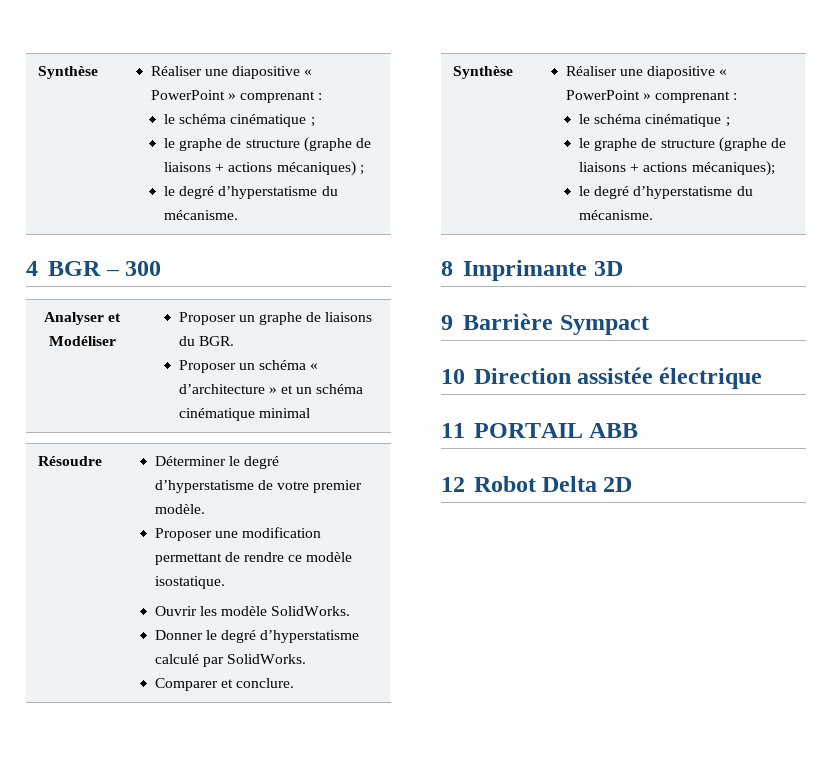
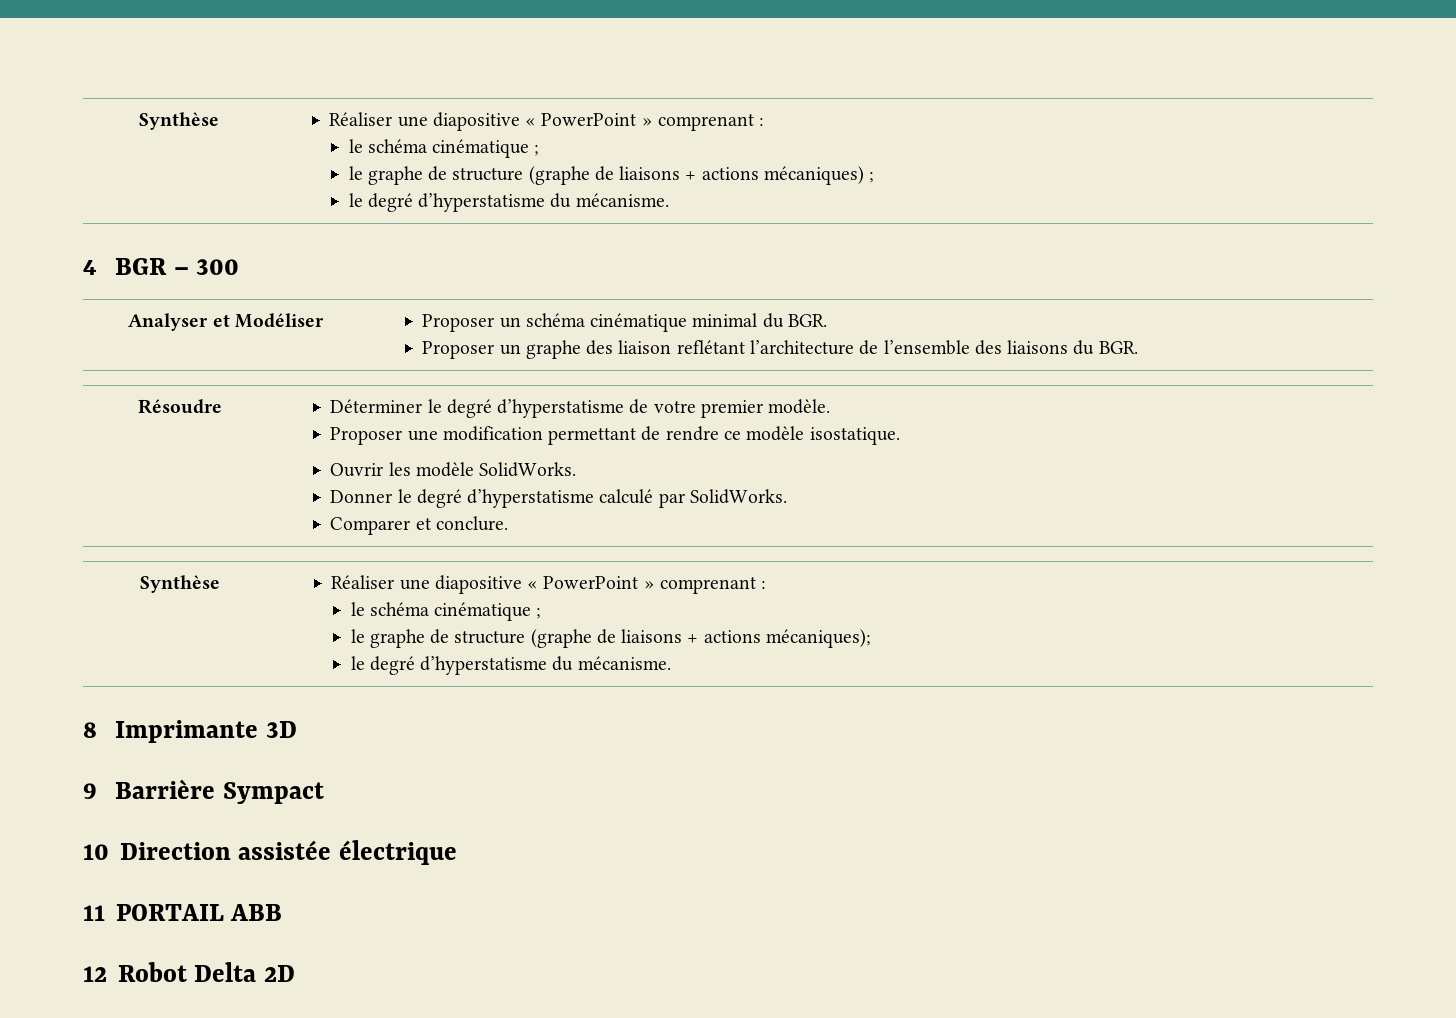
- Analyser et Modéliser | Proposer un graphe de liaisons du BGR.
- Proposer un schéma « d’architecture » et un schéma cinématique minimal
+ Analyser et Modéliser | Proposer un schéma cinématique minimal du BGR.
+ Proposer un graphe des liaison reflétant l’architecture de l’ensemble des liaisons du BGR.

